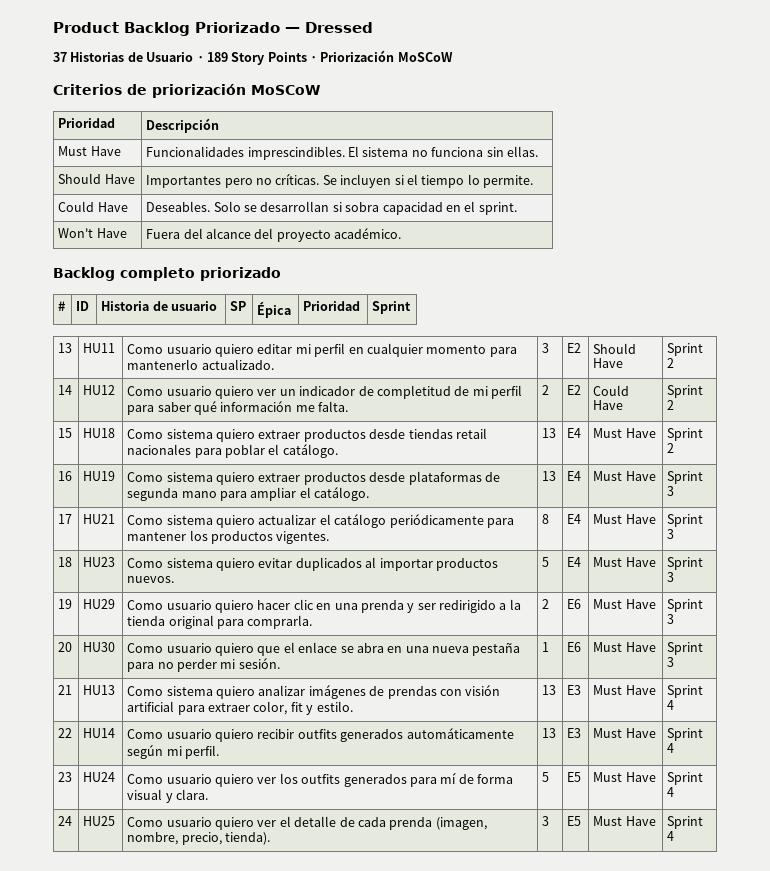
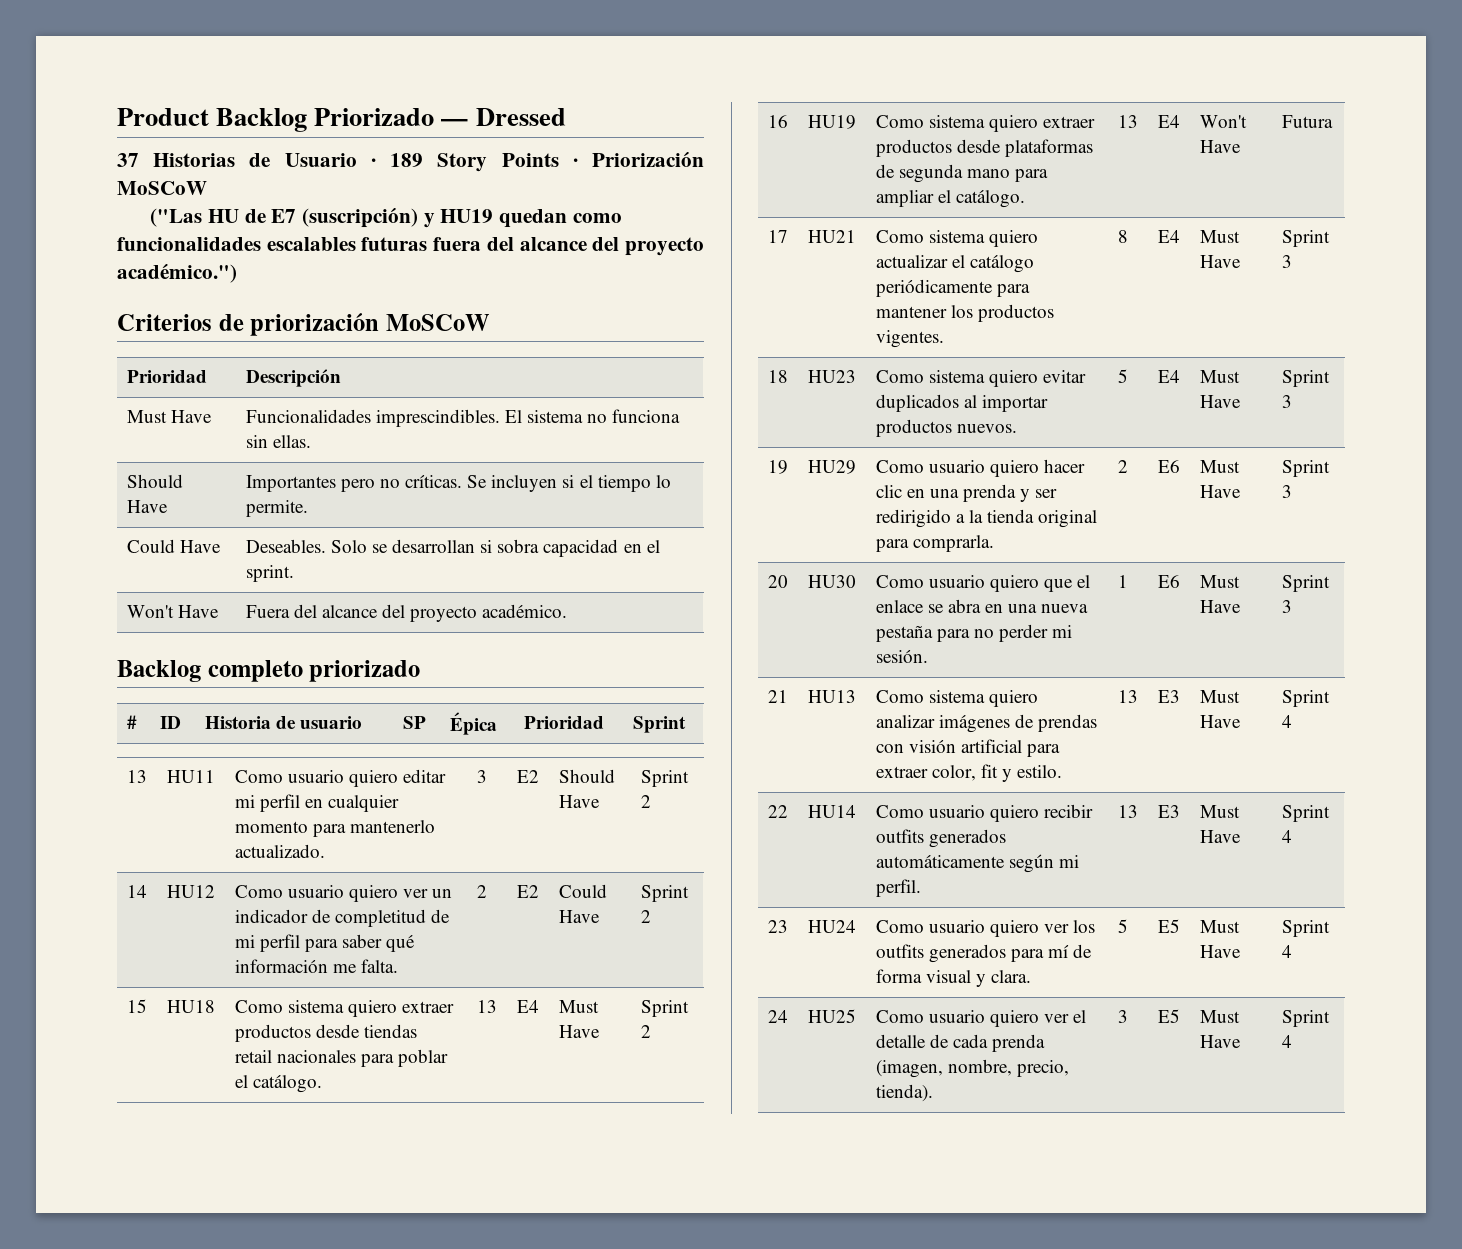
+ ("Las HU de E7 (suscripción) y HU19 quedan como funcionalidades escalables futuras fuera del alcance del proyecto académico.")
- 16 | HU19 | Como sistema quiero extraer productos desde plataformas de segunda mano para ampliar el catálogo. | 13 | E4 | Must Have | Sprint 3
+ 16 | HU19 | Como sistema quiero extraer productos desde plataformas de segunda mano para ampliar el catálogo. | 13 | E4 | Won't Have | Futura

